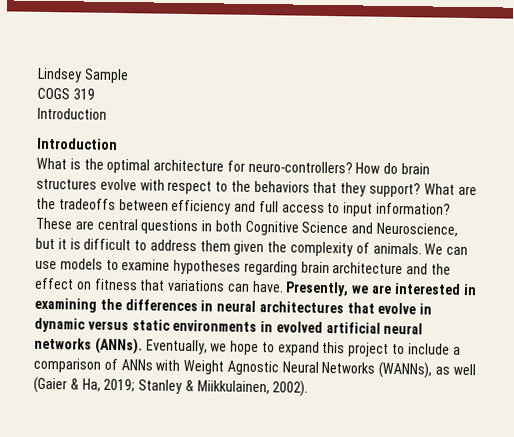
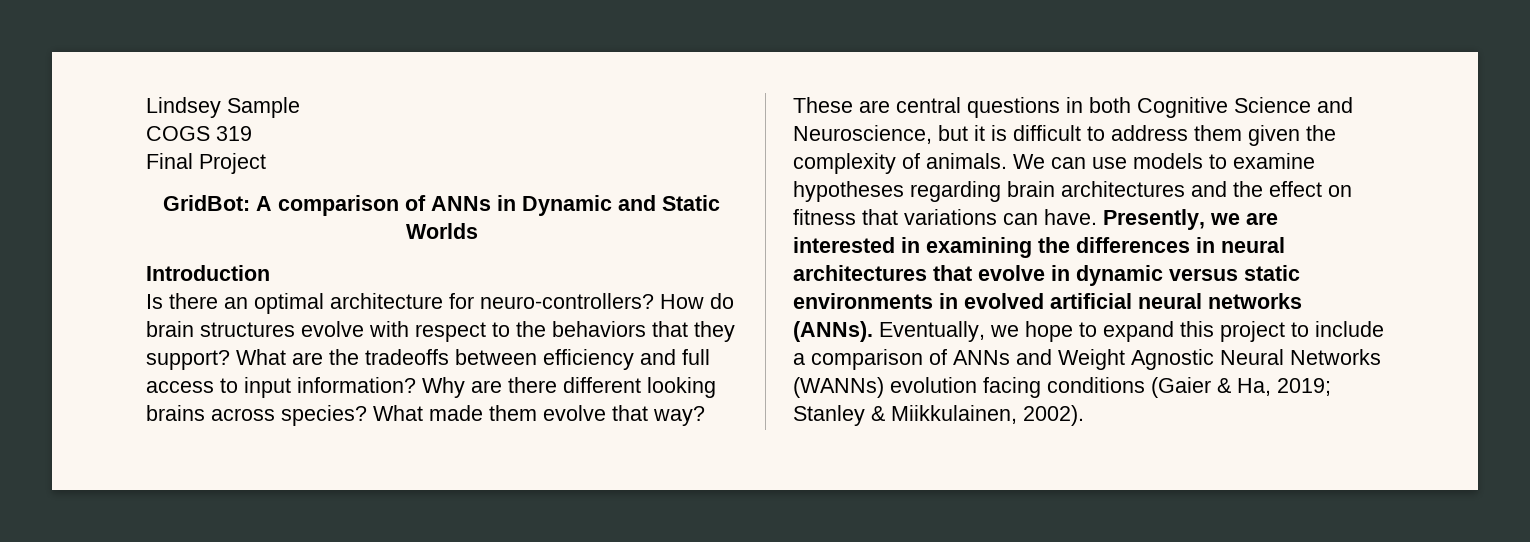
  COGS 319
+ Final Project
+ GridBot: A comparison of ANNs in Dynamic and Static Worlds
  Introduction
- Introduction
- What is the optimal architecture for neuro-controllers?
+ Is there an optimal architecture for neuro-controllers?
+ Why are there different looking brains across species? What made them evolve that way?
- We can use models to examine hypotheses regarding brain architecture and the effect on fitness that variations can have.
+ We can use models to examine hypotheses regarding brain architectures and the effect on fitness that variations can have.
- Eventually, we hope to expand this project to include a comparison of ANNs with Weight Agnostic Neural Networks (WANNs), as well (Gaier & Ha, 2019; Stanley & Miikkulainen, 2002).
+ Eventually, we hope to expand this project to include a comparison of ANNs and Weight Agnostic Neural Networks (WANNs) evolution facing conditions (Gaier & Ha, 2019; Stanley & Miikkulainen, 2002).

